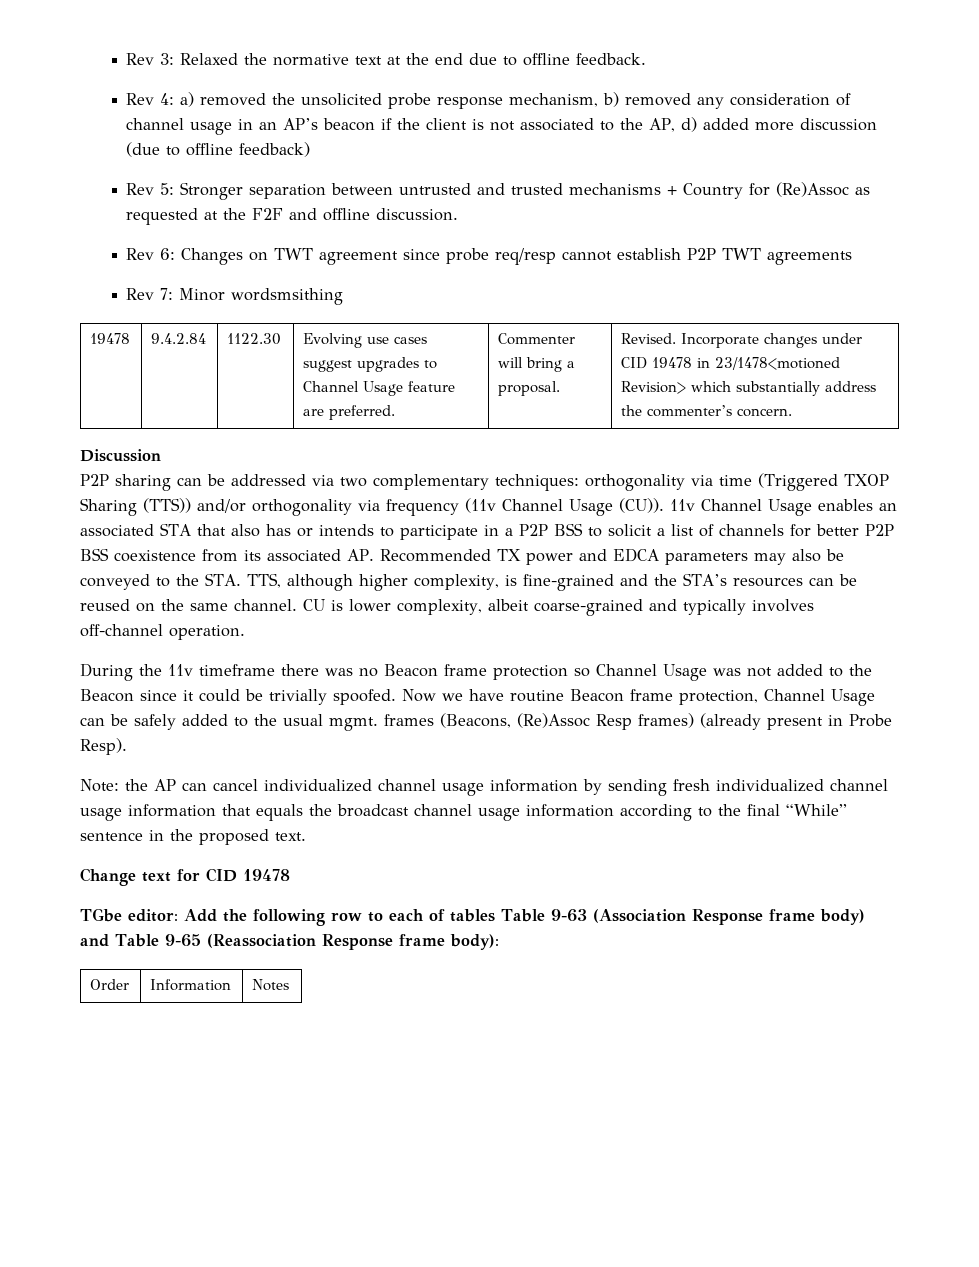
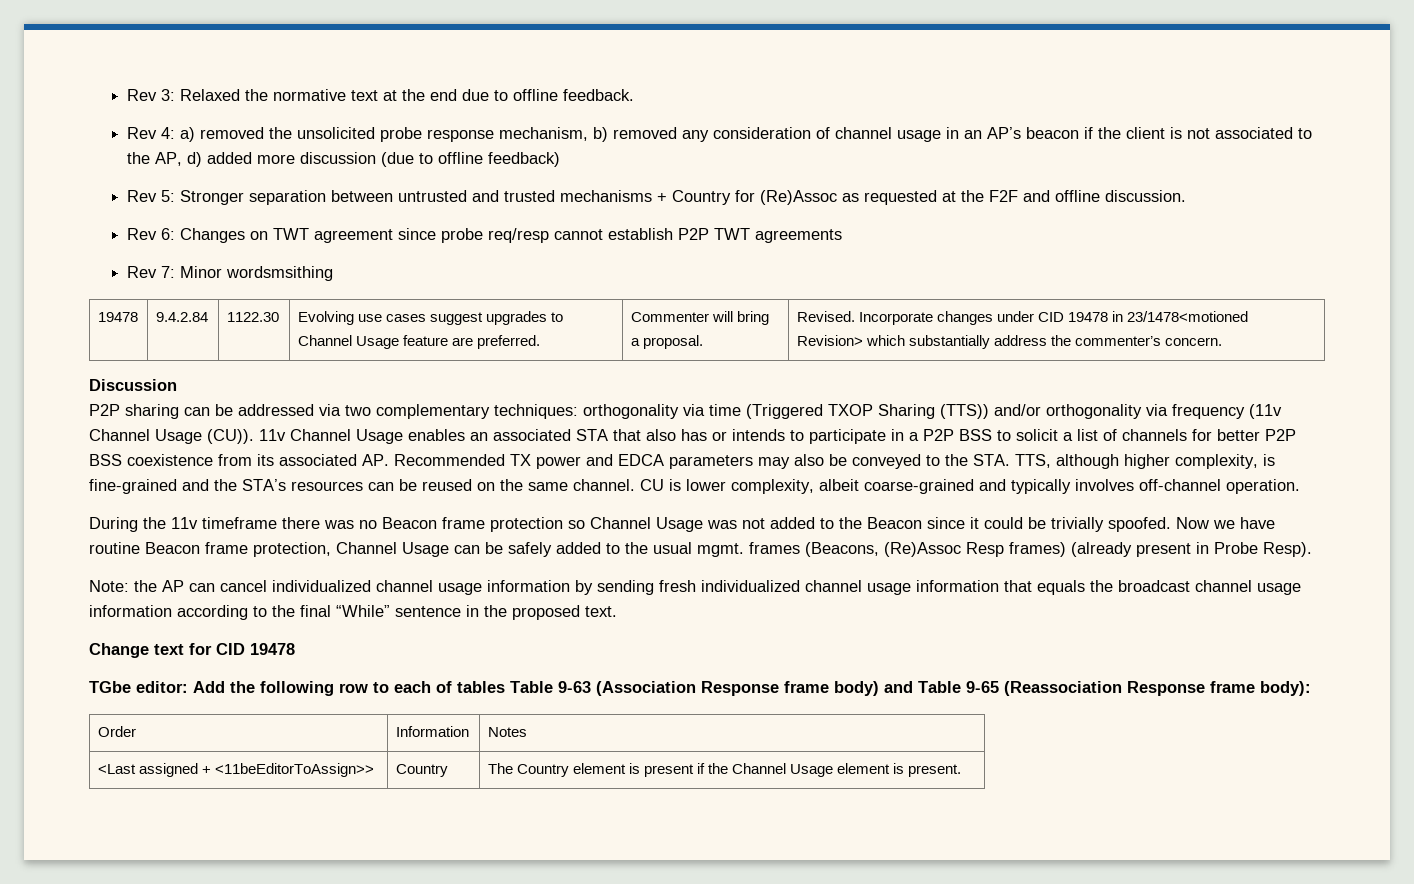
+ <Last assigned + <11beEditorToAssign>> | Country | The Country element is present if the Channel Usage element is present.

